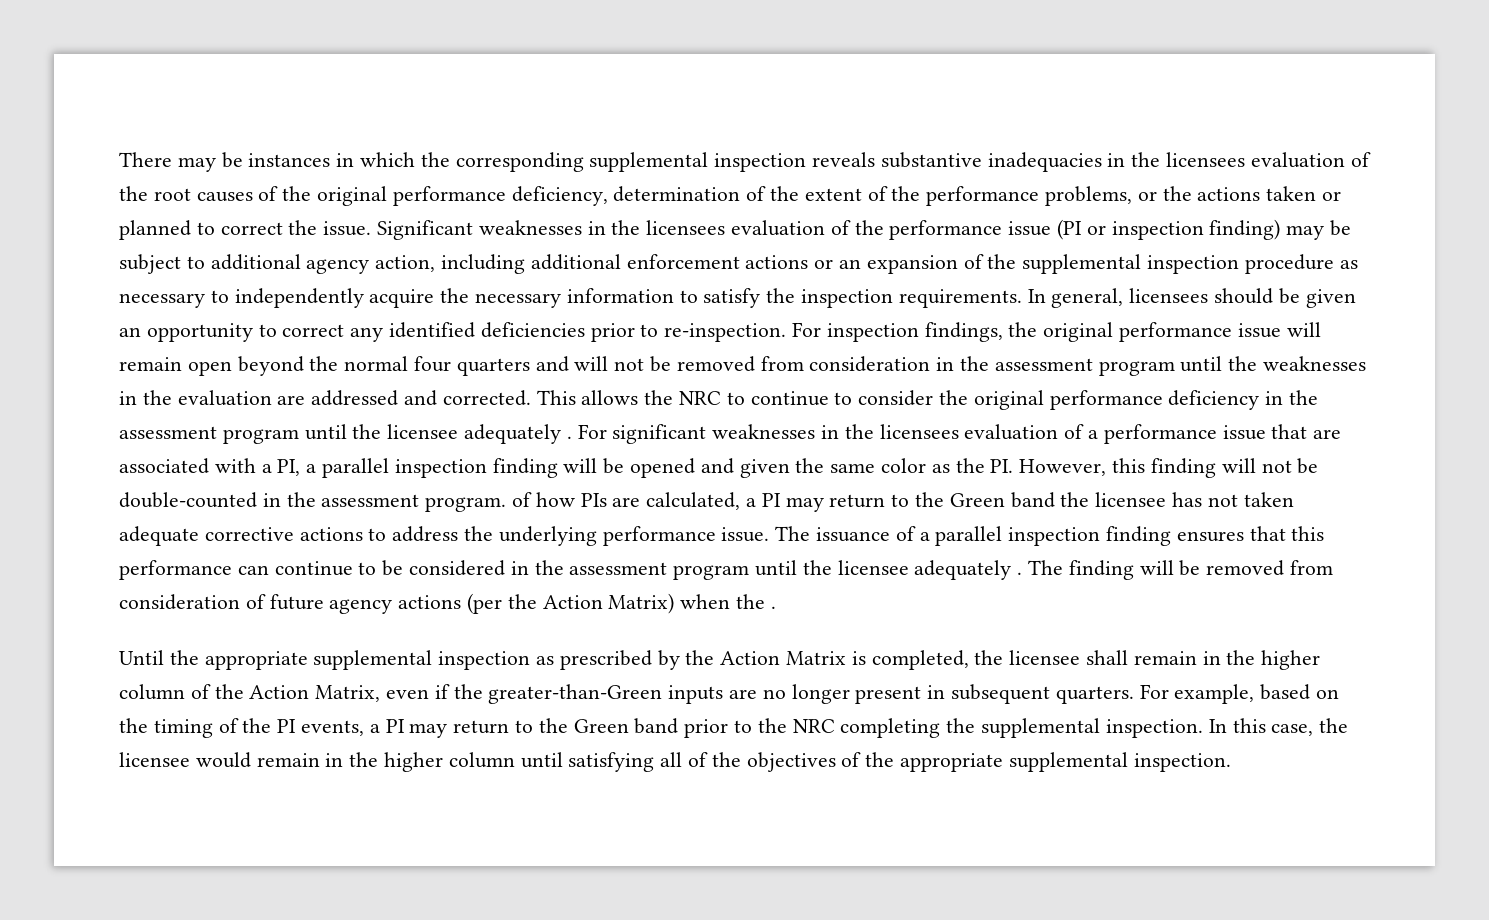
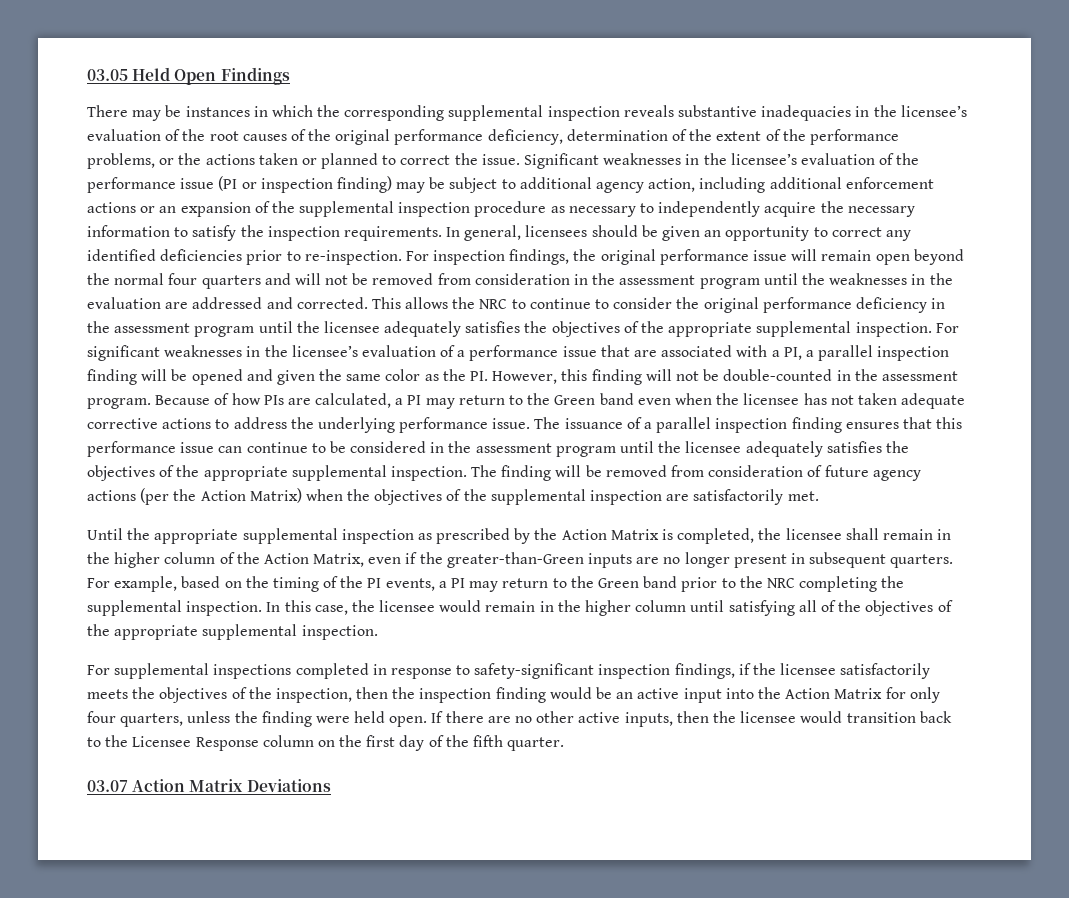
+ 03.05 Held Open Findings
- There may be instances in which the corresponding supplemental inspection reveals substantive inadequacies in the licensees evaluation of the root causes of the original performance deficiency, determination of the extent of the performance problems, or the actions taken or planned to correct the issue.
+ There may be instances in which the corresponding supplemental inspection reveals substantive inadequacies in the licensee’s evaluation of the root causes of the original performance deficiency, determination of the extent of the performance problems, or the actions taken or planned to correct the issue.
- Significant weaknesses in the licensees evaluation of the performance issue (PI or inspection finding) may be subject to additional agency action, including additional enforcement actions or an expansion of the supplemental inspection procedure as necessary to independently acquire the necessary information to satisfy the inspection requirements.
+ Significant weaknesses in the licensee’s evaluation of the performance issue (PI or inspection finding) may be subject to additional agency action, including additional enforcement actions or an expansion of the supplemental inspection procedure as necessary to independently acquire the necessary information to satisfy the inspection requirements.
- This allows the NRC to continue to consider the original performance deficiency in the assessment program until the licensee adequately .
+ This allows the NRC to continue to consider the original performance deficiency in the assessment program until the licensee adequately satisfies the objectives of the appropriate supplemental inspection.
- For significant weaknesses in the licensees evaluation of a performance issue that are associated with a PI, a parallel inspection finding will be opened and given the same color as the PI. However, this finding will not be double-counted in the assessment program. of how PIs are calculated, a PI may return to the Green band the licensee has not taken adequate corrective actions to address the underlying performance issue.
+ For significant weaknesses in the licensee’s evaluation of a performance issue that are associated with a PI, a parallel inspection finding will be opened and given the same color as the PI. However, this finding will not be double-counted in the assessment program. Because of how PIs are calculated, a PI may return to the Green band even when the licensee has not taken adequate corrective actions to address the underlying performance issue.
- The issuance of a parallel inspection finding ensures that this performance can continue to be considered in the assessment program until the licensee adequately .
+ The issuance of a parallel inspection finding ensures that this performance issue can continue to be considered in the assessment program until the licensee adequately satisfies the objectives of the appropriate supplemental inspection.
- The finding will be removed from consideration of future agency actions (per the Action Matrix) when the .
+ The finding will be removed from consideration of future agency actions (per the Action Matrix) when the objectives of the supplemental inspection are satisfactorily met.
+ For supplemental inspections completed in response to safety-significant inspection findings, if the licensee satisfactorily meets the objectives of the inspection, then the inspection finding would be an active input into the Action Matrix for only four quarters, unless the finding were held open. If there are no other active inputs, then the licensee would transition back to the Licensee Response column on the first day of the fifth quarter.
+ 03.07 Action Matrix Deviations

